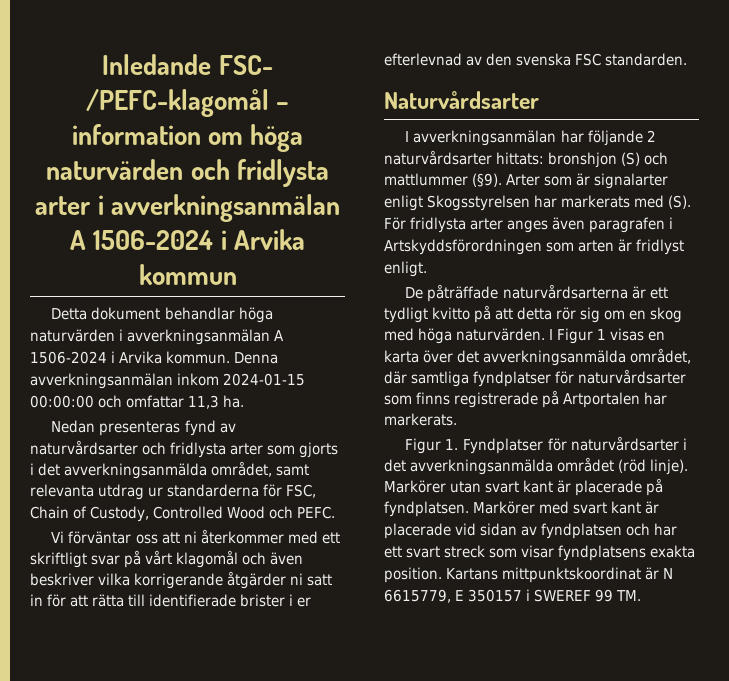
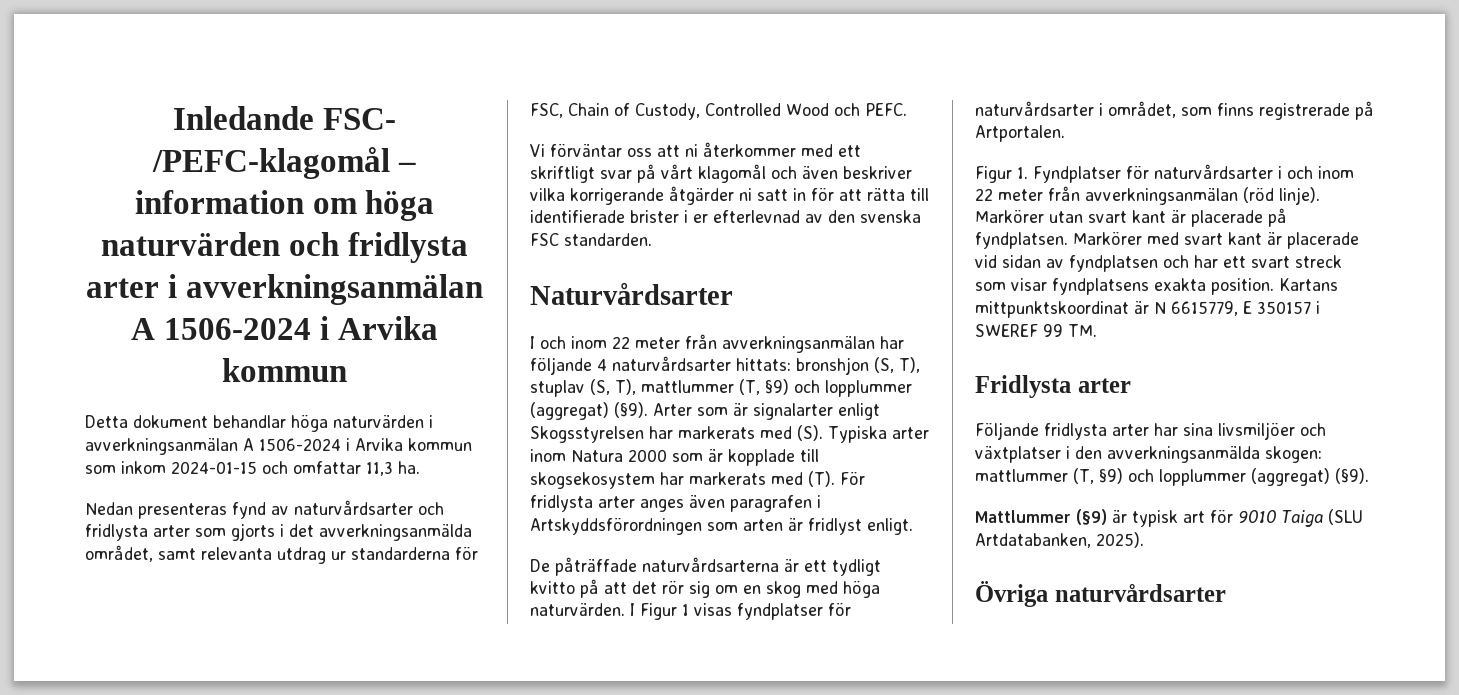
- Detta dokument behandlar höga naturvärden i avverkningsanmälan A 1506-2024 i Arvika kommun. Denna avverkningsanmälan inkom 2024-01-15 00:00:00 och omfattar 11,3 ha.
+ Detta dokument behandlar höga naturvärden i avverkningsanmälan A 1506-2024 i Arvika kommun som inkom 2024-01-15 och omfattar 11,3 ha.
- I avverkningsanmälan har följande 2 naturvårdsarter hittats: bronshjon (S) och mattlummer (§9).
+ I och inom 22 meter från avverkningsanmälan har följande 4 naturvårdsarter hittats: bronshjon (S, T), stuplav (S, T), mattlummer (T, §9) och lopplummer (aggregat) (§9).
- Arter som är signalarter enligt Skogsstyrelsen har markerats med (S). För fridlysta arter anges även paragrafen i Artskyddsförordningen som arten är fridlyst enligt.
+ Arter som är signalarter enligt Skogsstyrelsen har markerats med (S). Typiska arter inom Natura 2000 som är kopplade till skogsekosystem har markerats med (T). För fridlysta arter anges även paragrafen i Artskyddsförordningen som arten är fridlyst enligt.
- De påträffade naturvårdsarterna är ett tydligt kvitto på att detta rör sig om en skog med höga naturvärden.
+ De påträffade naturvårdsarterna är ett tydligt kvitto på att det rör sig om en skog med höga naturvärden.
- I Figur 1 visas en karta över det avverkningsanmälda området, där samtliga fyndplatser för naturvårdsarter som finns registrerade på Artportalen har markerats.
+ I Figur 1 visas fyndplatser för naturvårdsarter i området, som finns registrerade på Artportalen.
- Figur 1. Fyndplatser för naturvårdsarter i det avverkningsanmälda området (röd linje).
+ Figur 1. Fyndplatser för naturvårdsarter i och inom 22 meter från avverkningsanmälan (röd linje).
+ Fridlysta arter
+ Följande fridlysta arter har sina livsmiljöer och växtplatser i den avverkningsanmälda skogen: mattlummer (T, §9) och lopplummer (aggregat) (§9).
+ Mattlummer (§9) är typisk art för 9010 Taiga (SLU Artdatabanken, 2025).
+ Övriga naturvårdsarter

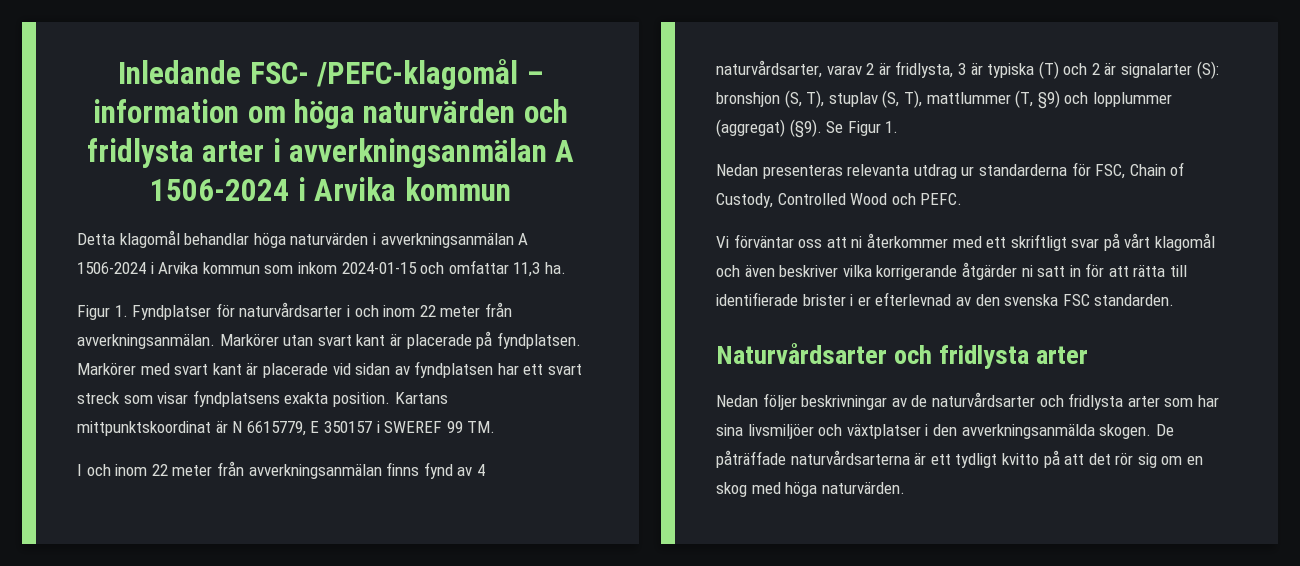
- Detta dokument behandlar höga naturvärden i avverkningsanmälan A 1506-2024 i Arvika kommun som inkom 2024-01-15 och omfattar 11,3 ha.
+ Detta klagomål behandlar höga naturvärden i avverkningsanmälan A 1506-2024 i Arvika kommun som inkom 2024-01-15 och omfattar 11,3 ha.
- Nedan presenteras fynd av naturvårdsarter och fridlysta arter som gjorts i det avverkningsanmälda området, samt relevanta utdrag ur standarderna för FSC, Chain of Custody, Controlled Wood och PEFC.
+ Figur 1. Fyndplatser för naturvårdsarter i och inom 22 meter från avverkningsanmälan. Markörer utan svart kant är placerade på fyndplatsen. Markörer med svart kant är placerade vid sidan av fyndplatsen har ett svart streck som visar fyndplatsens exakta position. Kartans mittpunktskoordinat är N 6615779, E 350157 i SWEREF 99 TM.
+ I och inom 22 meter från avverkningsanmälan finns fynd av 4 naturvårdsarter, varav 2 är fridlysta, 3 är typiska (T) och 2 är signalarter (S): bronshjon (S, T), stuplav (S, T), mattlummer (T, §9) och lopplummer (aggregat) (§9). Se Figur 1.
+ Nedan presenteras relevanta utdrag ur standarderna för FSC, Chain of Custody, Controlled Wood och PEFC.
- Naturvårdsarter
- I och inom 22 meter från avverkningsanmälan har följande 4 naturvårdsarter hittats: bronshjon (S, T), stuplav (S, T), mattlummer (T, §9) och lopplummer (aggregat) (§9). Arter som är signalarter enligt Skogsstyrelsen har markerats med (S). Typiska arter inom Natura 2000 som är kopplade till skogsekosystem har markerats med (T). För fridlysta arter anges även paragrafen i Artskyddsförordningen som arten är fridlyst enligt.
- De påträffade naturvårdsarterna är ett tydligt kvitto på att det rör sig om en skog med höga naturvärden. I Figur 1 visas fyndplatser för naturvårdsarter i området, som finns registrerade på Artportalen.
- Figur 1. Fyndplatser för naturvårdsarter i och inom 22 meter från avverkningsanmälan (röd linje). Markörer utan svart kant är placerade på fyndplatsen. Markörer med svart kant är placerade vid sidan av fyndplatsen och har ett svart streck som visar fyndplatsens exakta position. Kartans mittpunktskoordinat är N 6615779, E 350157 i SWEREF 99 TM.
- Fridlysta arter
- Följande fridlysta arter har sina livsmiljöer och växtplatser i den avverkningsanmälda skogen: mattlummer (T, §9) och lopplummer (aggregat) (§9).
- Mattlummer (§9) är typisk art för 9010 Taiga (SLU Artdatabanken, 2025).
- Övriga naturvårdsarter
+ Naturvårdsarter och fridlysta arter
+ Nedan följer beskrivningar av de naturvårdsarter och fridlysta arter som har sina livsmiljöer och växtplatser i den avverkningsanmälda skogen. De påträffade naturvårdsarterna är ett tydligt kvitto på att det rör sig om en skog med höga naturvärden.

